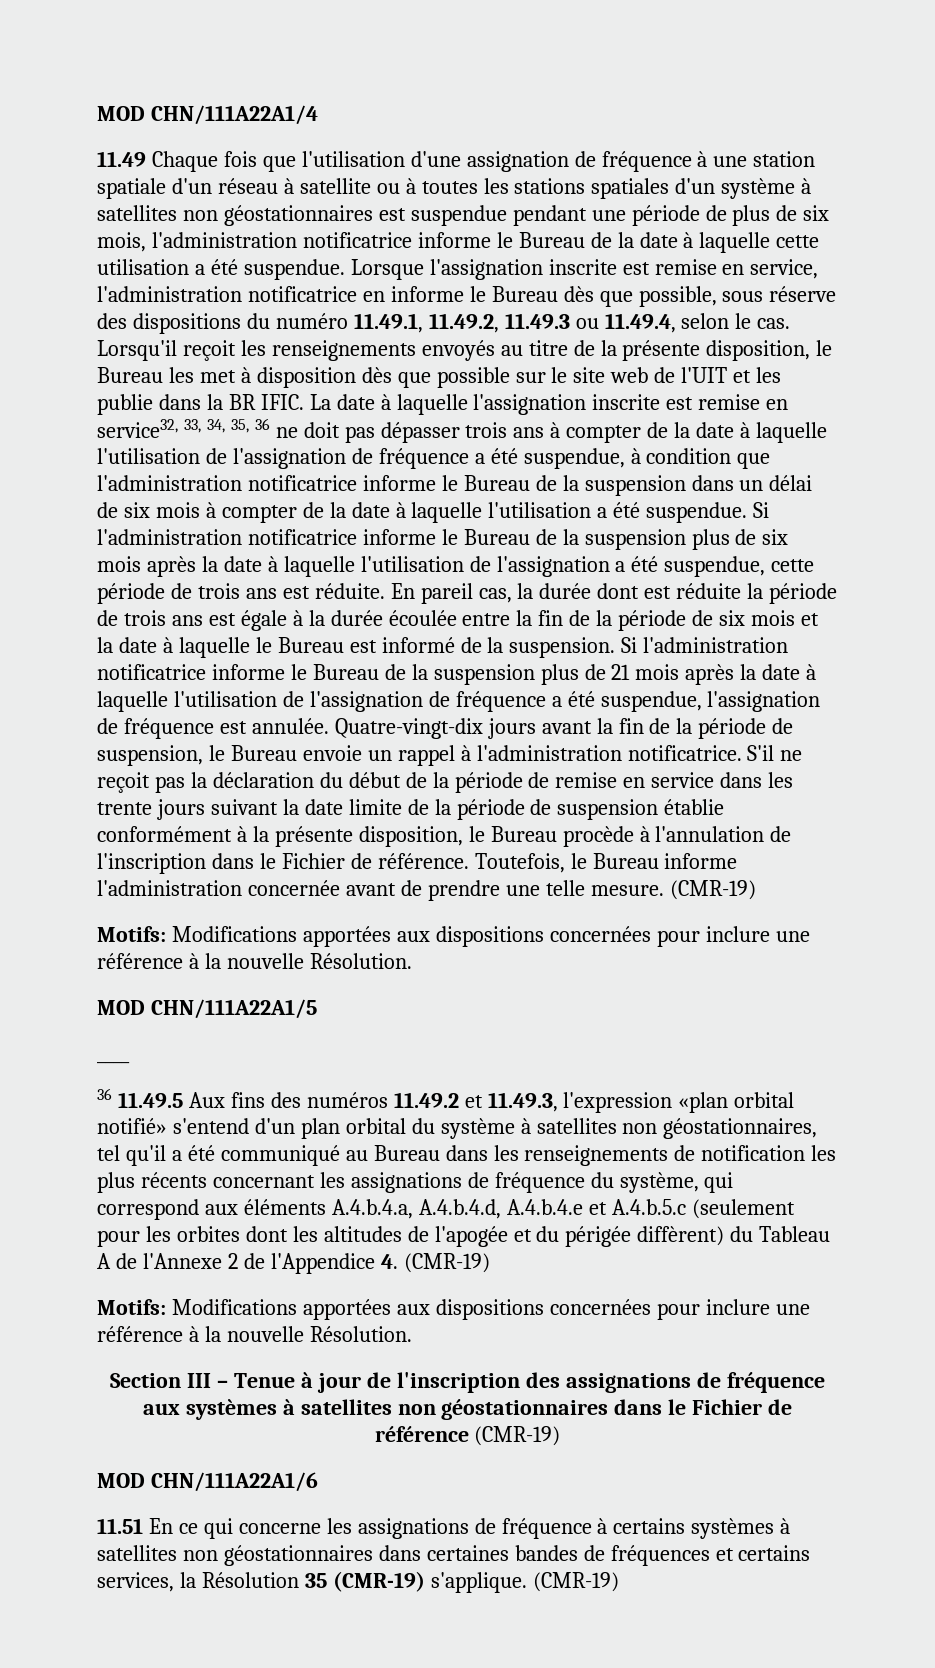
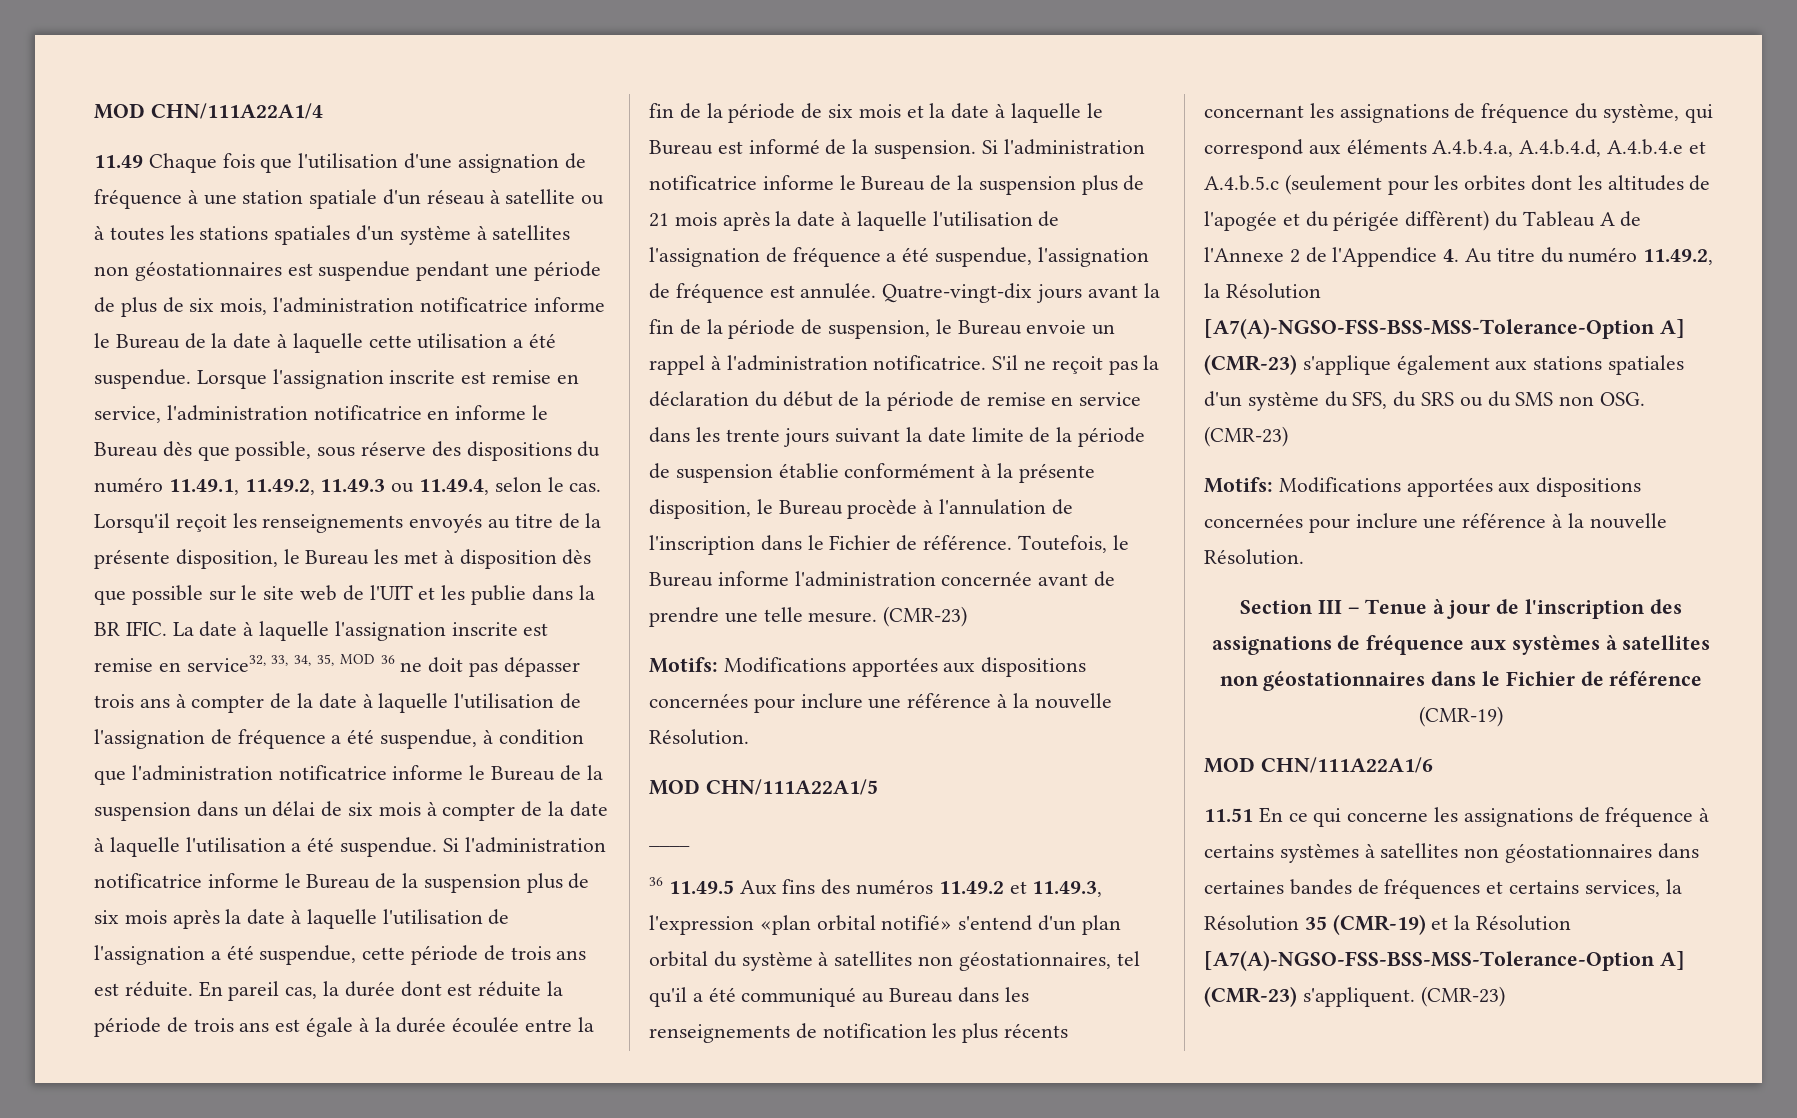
- La date à laquelle l'assignation inscrite est remise en service32, 33, 34, 35, 36 ne doit pas dépasser trois ans à compter de la date à laquelle l'utilisation de l'assignation de fréquence a été suspendue, à condition que l'administration notificatrice informe le Bureau de la suspension dans un délai de six mois à compter de la date à laquelle l'utilisation a été suspendue.
+ La date à laquelle l'assignation inscrite est remise en service32, 33, 34, 35, MOD 36 ne doit pas dépasser trois ans à compter de la date à laquelle l'utilisation de l'assignation de fréquence a été suspendue, à condition que l'administration notificatrice informe le Bureau de la suspension dans un délai de six mois à compter de la date à laquelle l'utilisation a été suspendue.
- Toutefois, le Bureau informe l'administration concernée avant de prendre une telle mesure. (CMR-19)
+ Toutefois, le Bureau informe l'administration concernée avant de prendre une telle mesure. (CMR-23)
- 36 11.49.5 Aux fins des numéros 11.49.2 et 11.49.3, l'expression «plan orbital notifié» s'entend d'un plan orbital du système à satellites non géostationnaires, tel qu'il a été communiqué au Bureau dans les renseignements de notification les plus récents concernant les assignations de fréquence du système, qui correspond aux éléments A.4.b.4.a, A.4.b.4.d, A.4.b.4.e et A.4.b.5.c (seulement pour les orbites dont les altitudes de l'apogée et du périgée diffèrent) du Tableau A de l'Annexe 2 de l'Appendice 4. (CMR-19)
+ 36 11.49.5 Aux fins des numéros 11.49.2 et 11.49.3, l'expression «plan orbital notifié» s'entend d'un plan orbital du système à satellites non géostationnaires, tel qu'il a été communiqué au Bureau dans les renseignements de notification les plus récents concernant les assignations de fréquence du système, qui correspond aux éléments A.4.b.4.a, A.4.b.4.d, A.4.b.4.e et A.4.b.5.c (seulement pour les orbites dont les altitudes de l'apogée et du périgée diffèrent) du Tableau A de l'Annexe 2 de l'Appendice 4. Au titre du numéro 11.49.2, la Résolution [A7(A)-NGSO-FSS-BSS-MSS-Tolerance-Option A] (CMR-23) s'applique également aux stations spatiales d'un système du SFS, du SRS ou du SMS non OSG. (CMR-23)
- 11.51 En ce qui concerne les assignations de fréquence à certains systèmes à satellites non géostationnaires dans certaines bandes de fréquences et certains services, la Résolution 35 (CMR-19) s'applique. (CMR-19)
+ 11.51 En ce qui concerne les assignations de fréquence à certains systèmes à satellites non géostationnaires dans certaines bandes de fréquences et certains services, la Résolution 35 (CMR-19) et la Résolution [A7(A)-NGSO-FSS-BSS-MSS-Tolerance-Option A] (CMR-23) s'appliquent. (CMR-23)

